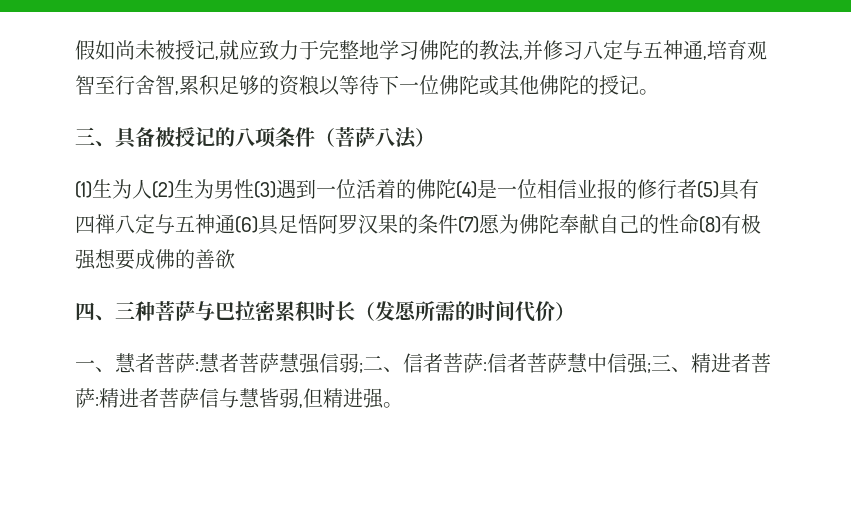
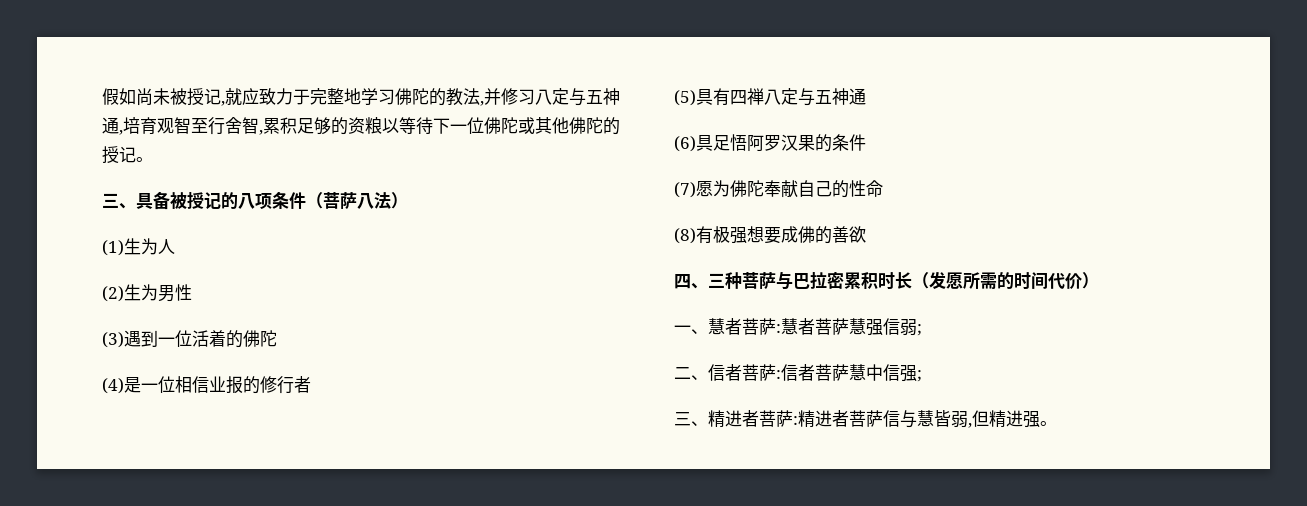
- (1)生为人(2)生为男性(3)遇到一位活着的佛陀(4)是一位相信业报的修行者(5)具有四禅八定与五神通(6)具足悟阿罗汉果的条件(7)愿为佛陀奉献自己的性命(8)有极强想要成佛的善欲
+ (1)生为人
+ (2)生为男性
+ (3)遇到一位活着的佛陀
+ (4)是一位相信业报的修行者
+ (5)具有四禅八定与五神通
+ (6)具足悟阿罗汉果的条件
+ (7)愿为佛陀奉献自己的性命
+ (8)有极强想要成佛的善欲
- 一、慧者菩萨:慧者菩萨慧强信弱;二、信者菩萨:信者菩萨慧中信强;三、精进者菩萨:精进者菩萨信与慧皆弱,但精进强。
+ 一、慧者菩萨:慧者菩萨慧强信弱;
+ 二、信者菩萨:信者菩萨慧中信强;
+ 三、精进者菩萨:精进者菩萨信与慧皆弱,但精进强。

